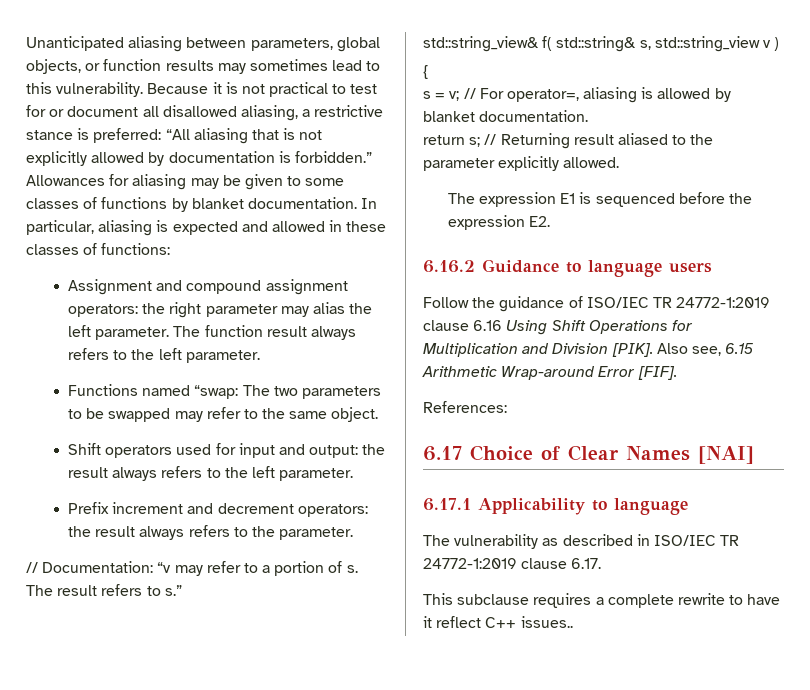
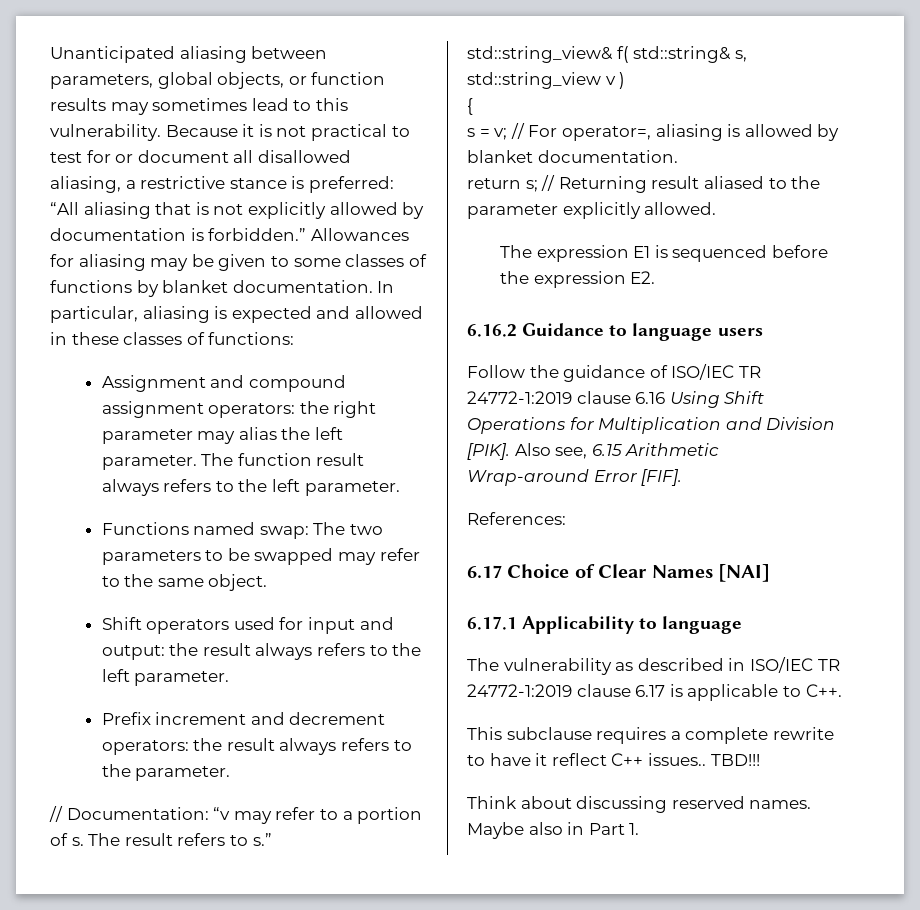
- Functions named “swap: The two parameters to be swapped may refer to the same object.
+ Functions named swap: The two parameters to be swapped may refer to the same object.
- The vulnerability as described in ISO/IEC TR 24772-1:2019 clause 6.17.
+ The vulnerability as described in ISO/IEC TR 24772-1:2019 clause 6.17 is applicable to C++.
+ TBD!!!
+ Think about discussing reserved names. Maybe also in Part 1.

